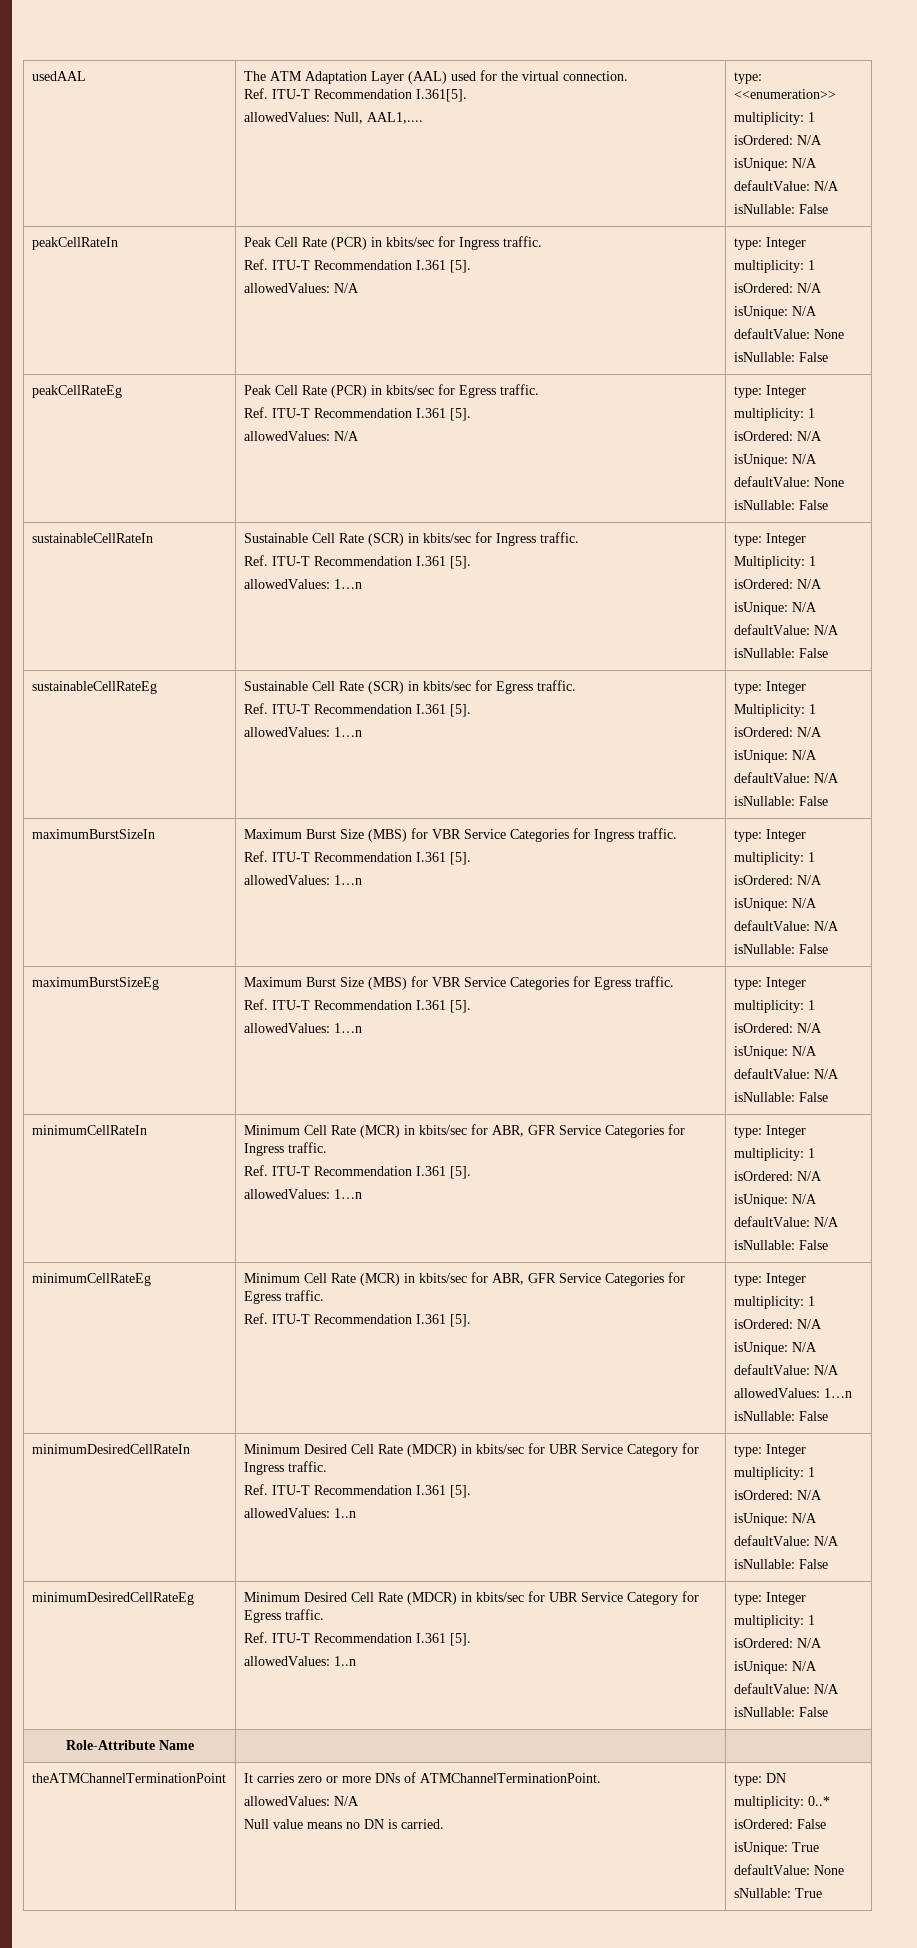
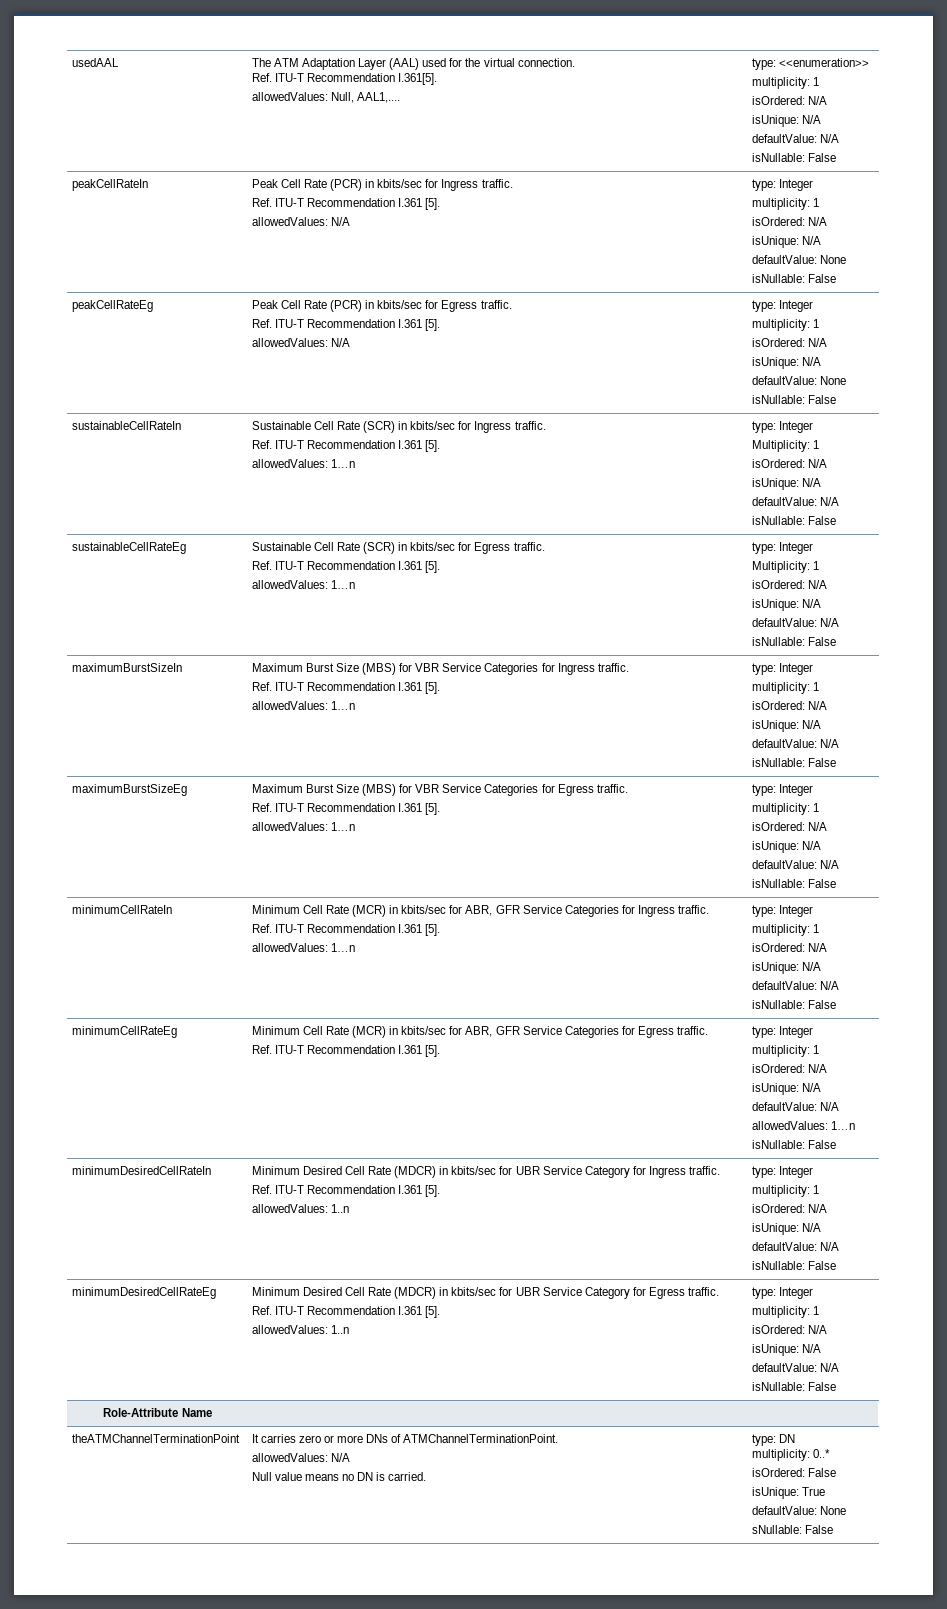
  theATMChannelTerminationPoint | It carries zero or more DNs of ATMChannelTerminationPoint.
  allowedValues: N/A
  Null value means no DN is carried. | type: DN
  multiplicity: 0..*
  isOrdered: False
  isUnique: True
  defaultValue: None
- sNullable: True
+ sNullable: False

